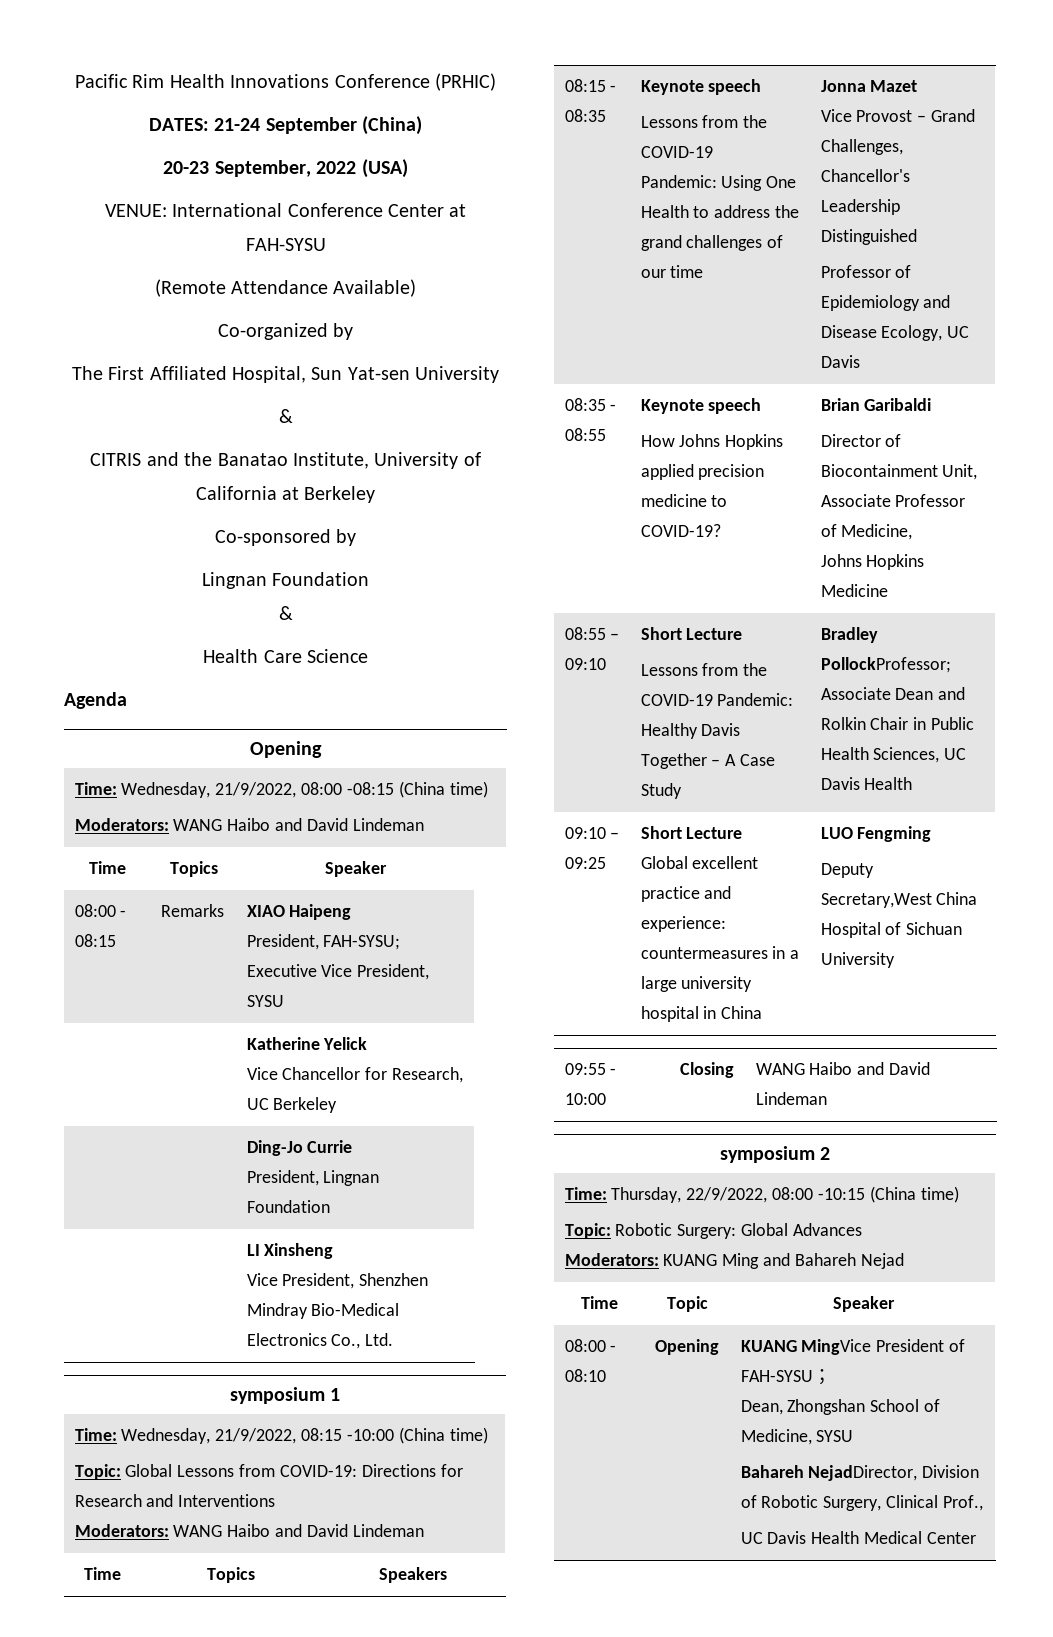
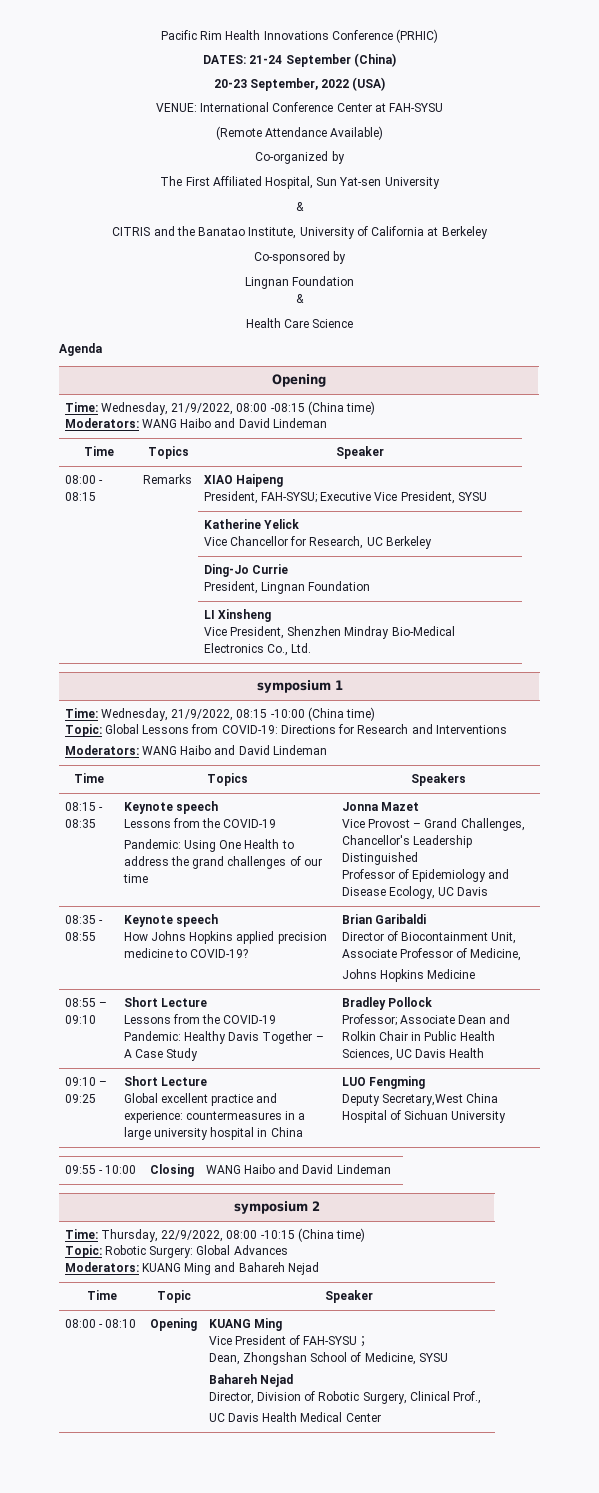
  08:55 – 09:10 | Short Lecture
- Lessons from the COVID-19 Pandemic: Healthy Davis Together – A Case Study | Bradley PollockProfessor; Associate Dean and Rolkin Chair in Public Health Sciences, UC Davis Health
+ Lessons from the COVID-19 Pandemic: Healthy Davis Together – A Case Study | Bradley Pollock
+ Professor; Associate Dean and Rolkin Chair in Public Health Sciences, UC Davis Health
- 08:00 - 08:10 | Opening | KUANG MingVice President of FAH-SYSU；
+ 08:00 - 08:10 | Opening | KUANG Ming
+ Vice President of FAH-SYSU；
  Dean, Zhongshan School of Medicine, SYSU
- Bahareh NejadDirector, Division of Robotic Surgery, Clinical Prof.,
+ Bahareh Nejad
+ Director, Division of Robotic Surgery, Clinical Prof.,

